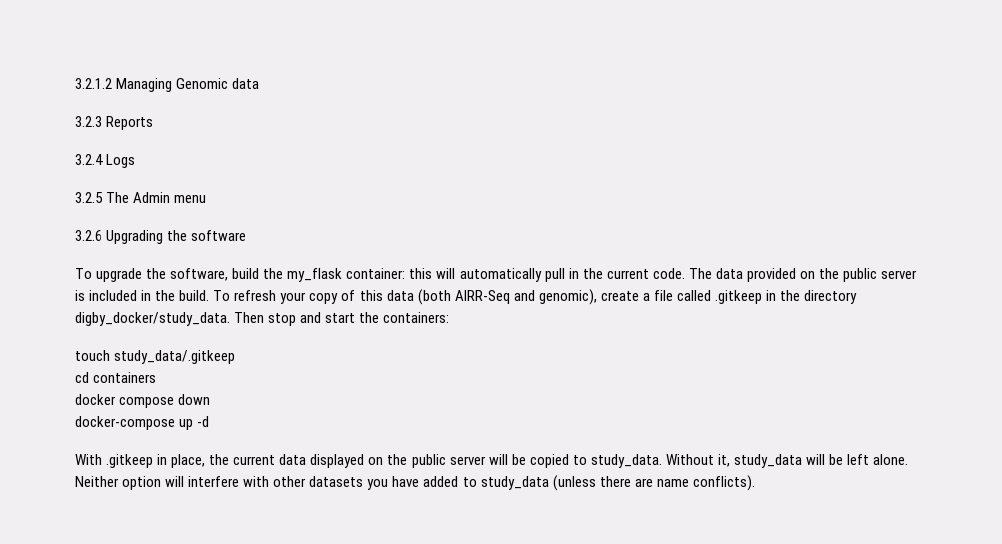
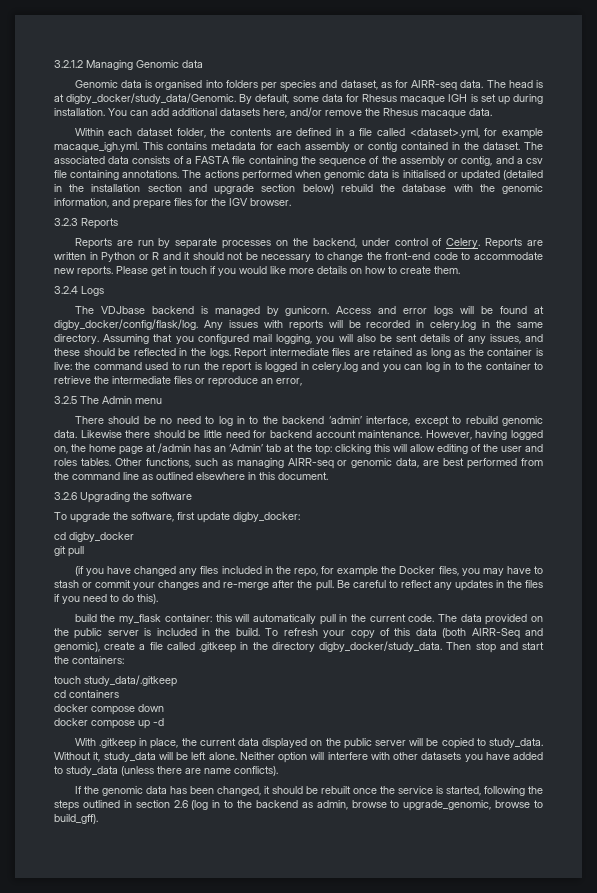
+ Genomic data is organised into folders per species and dataset, as for AIRR-seq data. The head is at digby_docker/study_data/Genomic. By default, some data for Rhesus macaque IGH is set up during installation. You can add additional datasets here, and/or remove the Rhesus macaque data.
+ Within each dataset folder, the contents are defined in a file called <dataset>.yml, for example macaque_igh.yml. This contains metadata for each assembly or contig contained in the dataset. The associated data consists of a FASTA file containing the sequence of the assembly or contig, and a csv file containing annotations. The actions performed when genomic data is initialised or updated (detailed in the installation section and upgrade section below) rebuild the database with the genomic information, and prepare files for the IGV browser.
  3.2.3 Reports
+ Reports are run by separate processes on the backend, under control of Celery. Reports are written in Python or R and it should not be necessary to change the front-end code to accommodate new reports. Please get in touch if you would like more details on how to create them.
  3.2.4 Logs
+ The VDJbase backend is managed by gunicorn. Access and error logs will be found at digby_docker/config/flask/log. Any issues with reports will be recorded in celery.log in the same directory. Assuming that you configured mail logging, you will also be sent details of any issues, and these should be reflected in the logs. Report intermediate files are retained as long as the container is live: the command used to run the report is logged in celery.log and you can log in to the container to retrieve the intermediate files or reproduce an error,
  3.2.5 The Admin menu
+ There should be no need to log in to the backend ‘admin’ interface, except to rebuild genomic data. Likewise there should be little need for backend account maintenance. However, having logged on, the home page at /admin has an ‘Admin’ tab at the top: clicking this will allow editing of the user and roles tables. Other functions, such as managing AIRR-seq or genomic data, are best performed from the command line as outlined elsewhere in this document.
- To upgrade the software, build the my_flask container: this will automatically pull in the current code.
+ To upgrade the software, first update digby_docker:
+ cd digby_docker
+ git pull
+ (if you have changed any files included in the repo, for example the Docker files, you may have to stash or commit your changes and re-merge after the pull. Be careful to reflect any updates in the files if you need to do this).
+ build the my_flask container: this will automatically pull in the current code.
- docker-compose up -d
+ docker compose up -d
+ If the genomic data has been changed, it should be rebuilt once the service is started, following the steps outlined in section 2.6 (log in to the backend as admin, browse to upgrade_genomic, browse to build_gff).

